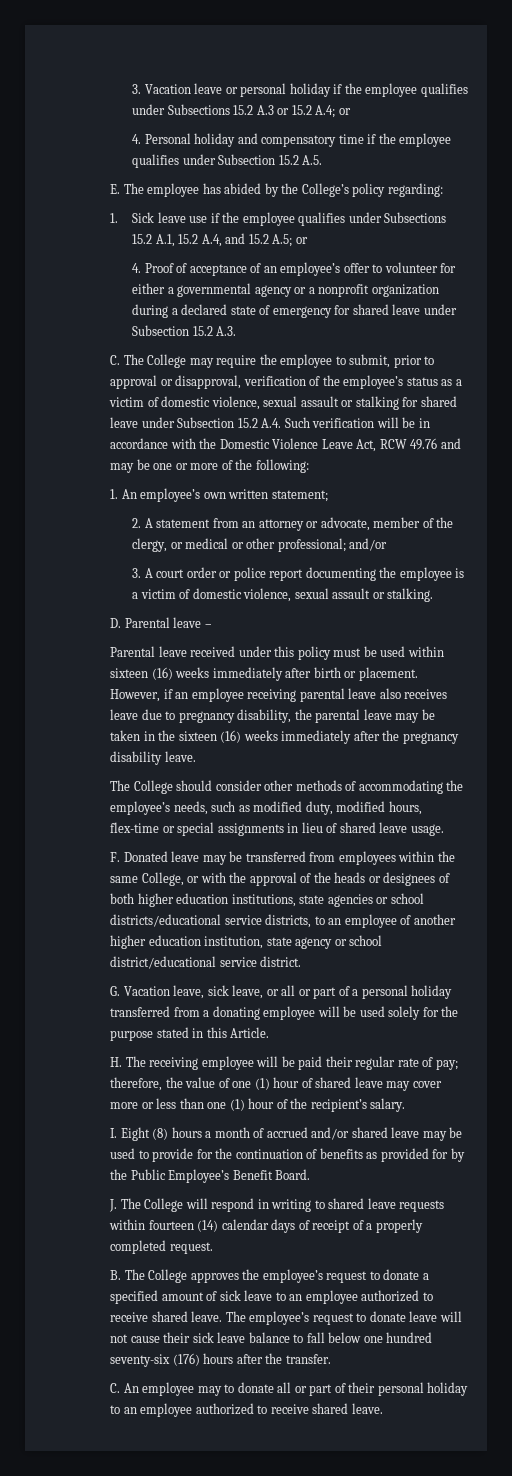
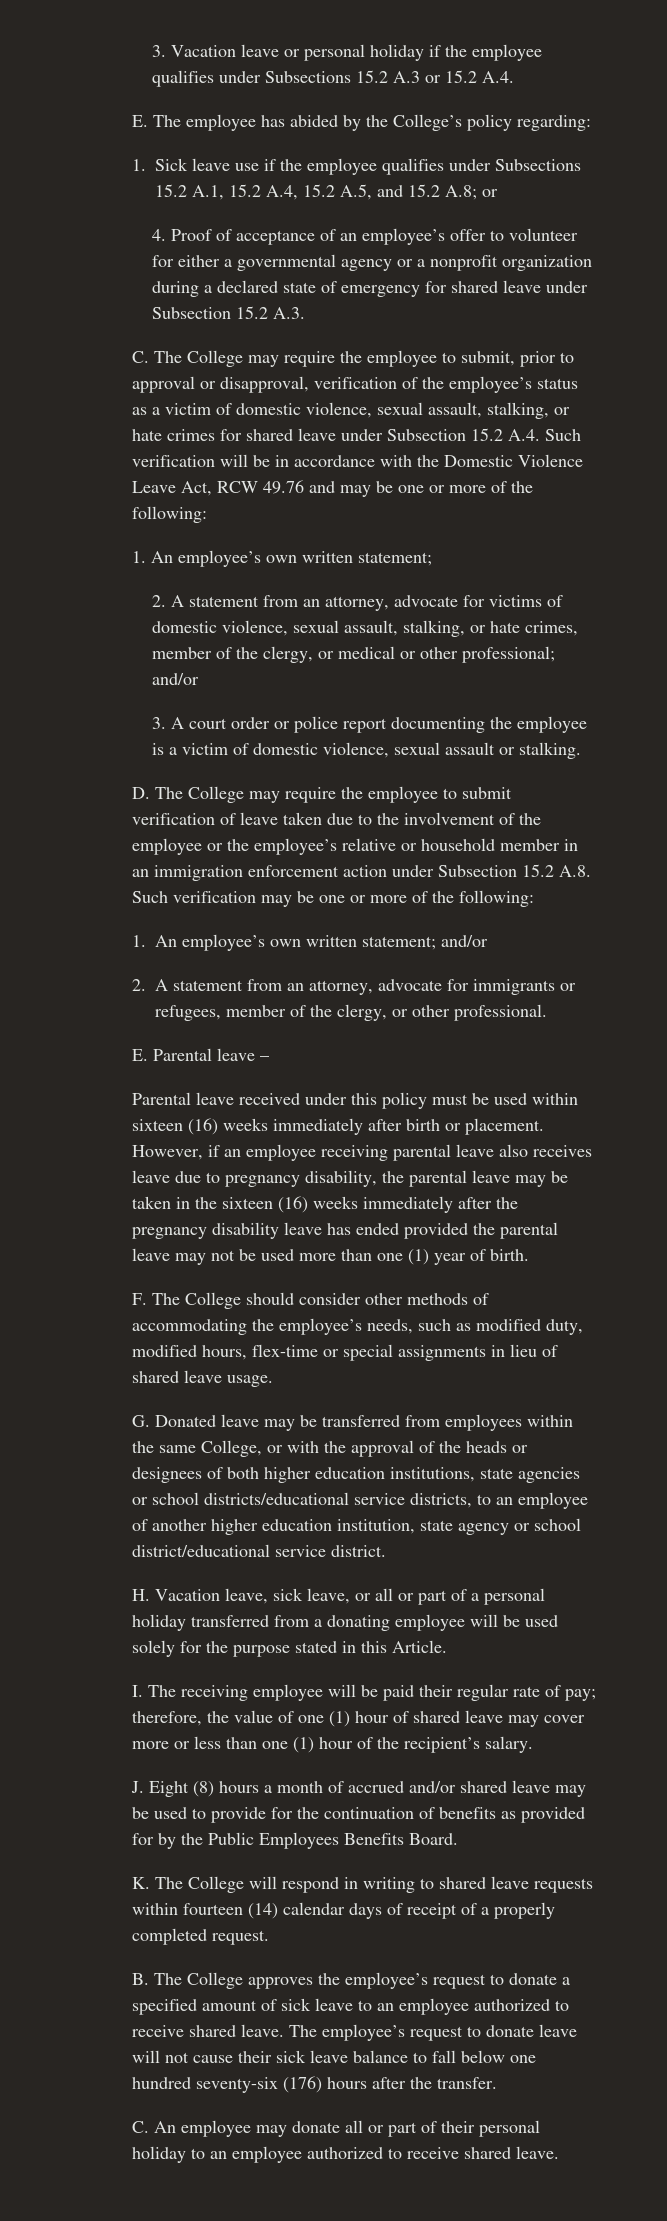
- 3. Vacation leave or personal holiday if the employee qualifies under Subsections 15.2 A.3 or 15.2 A.4; or
- 4. Personal holiday and compensatory time if the employee qualifies under Subsection 15.2 A.5.
+ 3. Vacation leave or personal holiday if the employee qualifies under Subsections 15.2 A.3 or 15.2 A.4.
- 1. Sick leave use if the employee qualifies under Subsections 15.2 A.1, 15.2 A.4, and 15.2 A.5; or
+ 1. Sick leave use if the employee qualifies under Subsections 15.2 A.1, 15.2 A.4, 15.2 A.5, and 15.2 A.8; or
- C. The College may require the employee to submit, prior to approval or disapproval, verification of the employee’s status as a victim of domestic violence, sexual assault or stalking for shared leave under Subsection 15.2 A.4. Such verification will be in accordance with the Domestic Violence Leave Act, RCW 49.76 and may be one or more of the following:
+ C. The College may require the employee to submit, prior to approval or disapproval, verification of the employee’s status as a victim of domestic violence, sexual assault, stalking, or hate crimes for shared leave under Subsection 15.2 A.4. Such verification will be in accordance with the Domestic Violence Leave Act, RCW 49.76 and may be one or more of the following:
- 2. A statement from an attorney or advocate, member of the clergy, or medical or other professional; and/or
+ 2. A statement from an attorney, advocate for victims of domestic violence, sexual assault, stalking, or hate crimes, member of the clergy, or medical or other professional; and/or
- D. Parental leave –
+ D. The College may require the employee to submit verification of leave taken due to the involvement of the employee or the employee’s relative or household member in an immigration enforcement action under Subsection 15.2 A.8. Such verification may be one or more of the following:
+ 1. An employee’s own written statement; and/or
+ 2. A statement from an attorney, advocate for immigrants or refugees, member of the clergy, or other professional.
+ E. Parental leave –
- However, if an employee receiving parental leave also receives leave due to pregnancy disability, the parental leave may be taken in the sixteen (16) weeks immediately after the pregnancy disability leave.
- The College should consider other methods of accommodating the employee’s needs, such as modified duty, modified hours, flex-time or special assignments in lieu of shared leave usage.
+ However, if an employee receiving parental leave also receives leave due to pregnancy disability, the parental leave may be taken in the sixteen (16) weeks immediately after the pregnancy disability leave has ended provided the parental leave may not be used more than one (1) year of birth.
+ F. The College should consider other methods of accommodating the employee’s needs, such as modified duty, modified hours, flex-time or special assignments in lieu of shared leave usage.
- F. Donated leave may be transferred from employees within the same College, or with the approval of the heads or designees of both higher education institutions, state agencies or school districts/educational service districts, to an employee of another higher education institution, state agency or school district/educational service district.
+ G. Donated leave may be transferred from employees within the same College, or with the approval of the heads or designees of both higher education institutions, state agencies or school districts/educational service districts, to an employee of another higher education institution, state agency or school district/educational service district.
- G. Vacation leave, sick leave, or all or part of a personal holiday transferred from a donating employee will be used solely for the purpose stated in this Article.
+ H. Vacation leave, sick leave, or all or part of a personal holiday transferred from a donating employee will be used solely for the purpose stated in this Article.
- H. The receiving employee will be paid their regular rate of pay; therefore, the value of one (1) hour of shared leave may cover more or less than one (1) hour of the recipient’s salary.
+ I. The receiving employee will be paid their regular rate of pay; therefore, the value of one (1) hour of shared leave may cover more or less than one (1) hour of the recipient’s salary.
- I. Eight (8) hours a month of accrued and/or shared leave may be used to provide for the continuation of benefits as provided for by the Public Employee’s Benefit Board.
+ J. Eight (8) hours a month of accrued and/or shared leave may be used to provide for the continuation of benefits as provided for by the Public Employees Benefits Board.
- J. The College will respond in writing to shared leave requests within fourteen (14) calendar days of receipt of a properly completed request.
+ K. The College will respond in writing to shared leave requests within fourteen (14) calendar days of receipt of a properly completed request.
- C. An employee may to donate all or part of their personal holiday to an employee authorized to receive shared leave.
+ C. An employee may donate all or part of their personal holiday to an employee authorized to receive shared leave.

